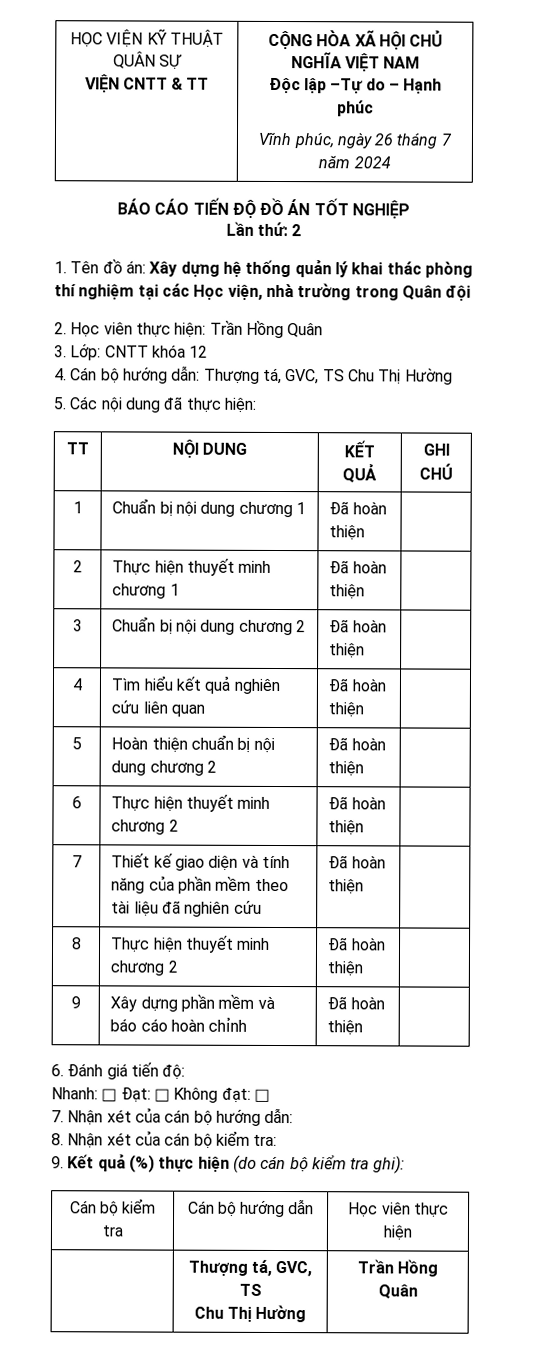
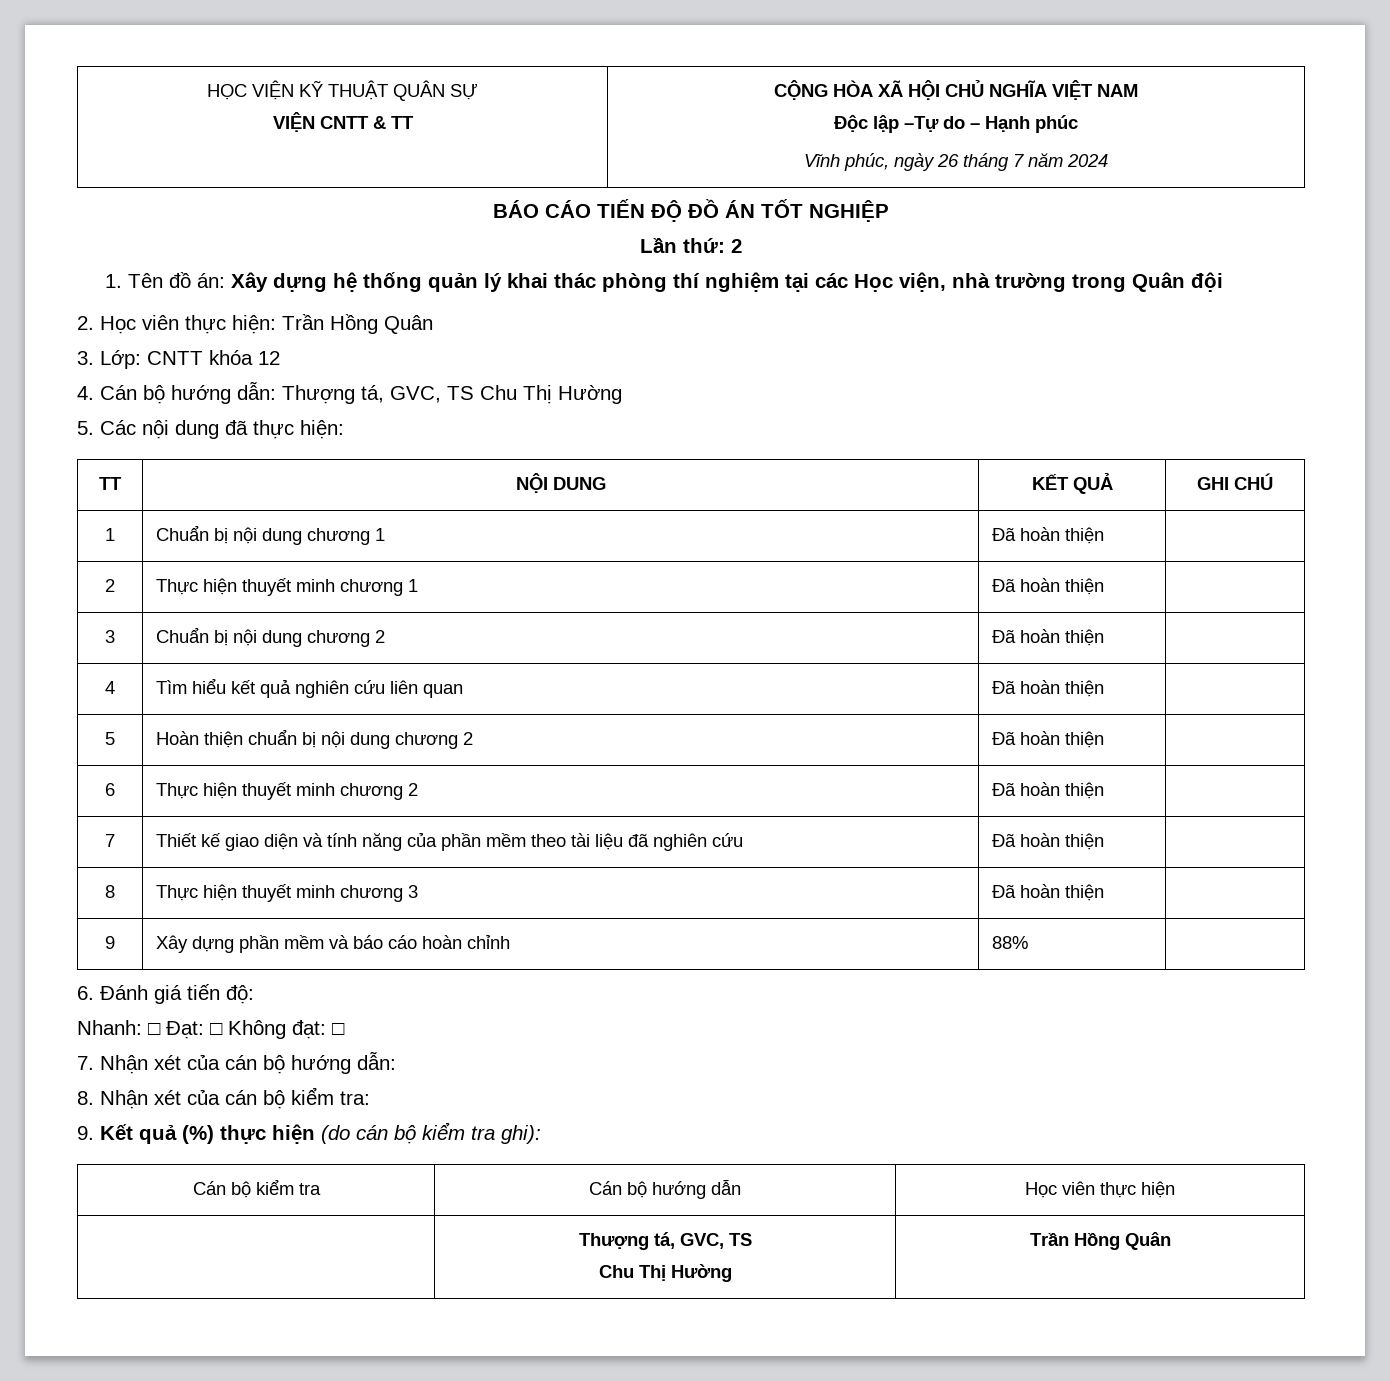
- 8 | Thực hiện thuyết minh chương 2 | Đã hoàn thiện |
+ 8 | Thực hiện thuyết minh chương 3 | Đã hoàn thiện |
- 9 | Xây dựng phần mềm và báo cáo hoàn chỉnh | Đã hoàn thiện |
+ 9 | Xây dựng phần mềm và báo cáo hoàn chỉnh | 88% |

